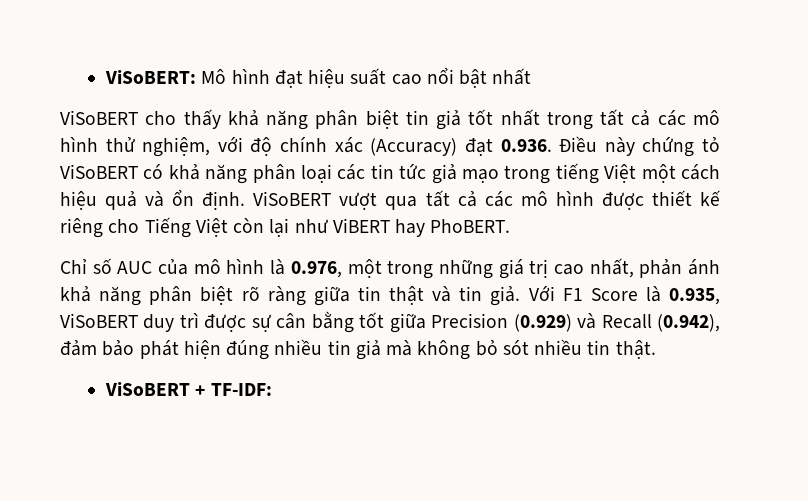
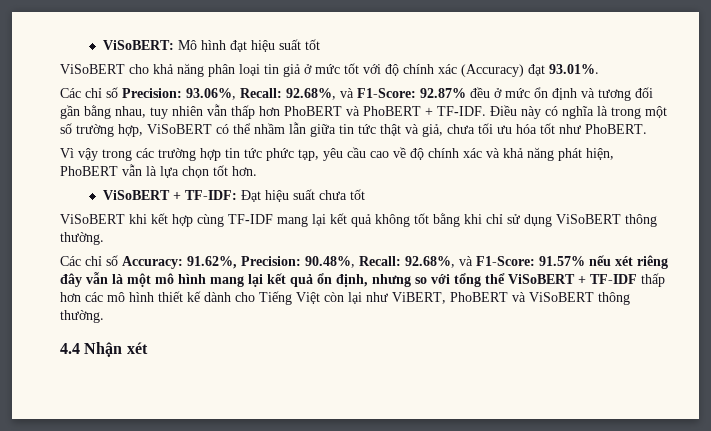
- ViSoBERT: Mô hình đạt hiệu suất cao nổi bật nhất
+ ViSoBERT: Mô hình đạt hiệu suất tốt
- ViSoBERT cho thấy khả năng phân biệt tin giả tốt nhất trong tất cả các mô hình thử nghiệm, với độ chính xác (Accuracy) đạt 0.936. Điều này chứng tỏ ViSoBERT có khả năng phân loại các tin tức giả mạo trong tiếng Việt một cách hiệu quả và ổn định. ViSoBERT vượt qua tất cả các mô hình được thiết kế riêng cho Tiếng Việt còn lại như ViBERT hay PhoBERT.
- Chỉ số AUC của mô hình là 0.976, một trong những giá trị cao nhất, phản ánh khả năng phân biệt rõ ràng giữa tin thật và tin giả. Với F1 Score là 0.935, ViSoBERT duy trì được sự cân bằng tốt giữa Precision (0.929) và Recall (0.942), đảm bảo phát hiện đúng nhiều tin giả mà không bỏ sót nhiều tin thật.
- ViSoBERT + TF-IDF:
+ ViSoBERT cho khả năng phân loại tin giả ở mức tốt với độ chính xác (Accuracy) đạt 93.01%.
+ Các chỉ số Precision: 93.06%, Recall: 92.68%, và F1-Score: 92.87% đều ở mức ổn định và tương đối gần bằng nhau, tuy nhiên vẫn thấp hơn PhoBERT và PhoBERT + TF-IDF. Điều này có nghĩa là trong một số trường hợp, ViSoBERT có thể nhầm lẫn giữa tin tức thật và giả, chưa tối ưu hóa tốt như PhoBERT.
+ Vì vậy trong các trường hợp tin tức phức tạp, yêu cầu cao về độ chính xác và khả năng phát hiện, PhoBERT vẫn là lựa chọn tốt hơn.
+ ViSoBERT + TF-IDF: Đạt hiệu suất chưa tốt
+ ViSoBERT khi kết hợp cùng TF-IDF mang lại kết quả không tốt bằng khi chỉ sử dụng ViSoBERT thông thường.
+ Các chỉ số Accuracy: 91.62%, Precision: 90.48%, Recall: 92.68%, và F1-Score: 91.57% nếu xét riêng đây vẫn là một mô hình mang lại kết quả ổn định, nhưng so với tổng thể ViSoBERT + TF-IDF thấp hơn các mô hình thiết kế dành cho Tiếng Việt còn lại như ViBERT, PhoBERT và ViSoBERT thông thường.
+ 4.4 Nhận xét

